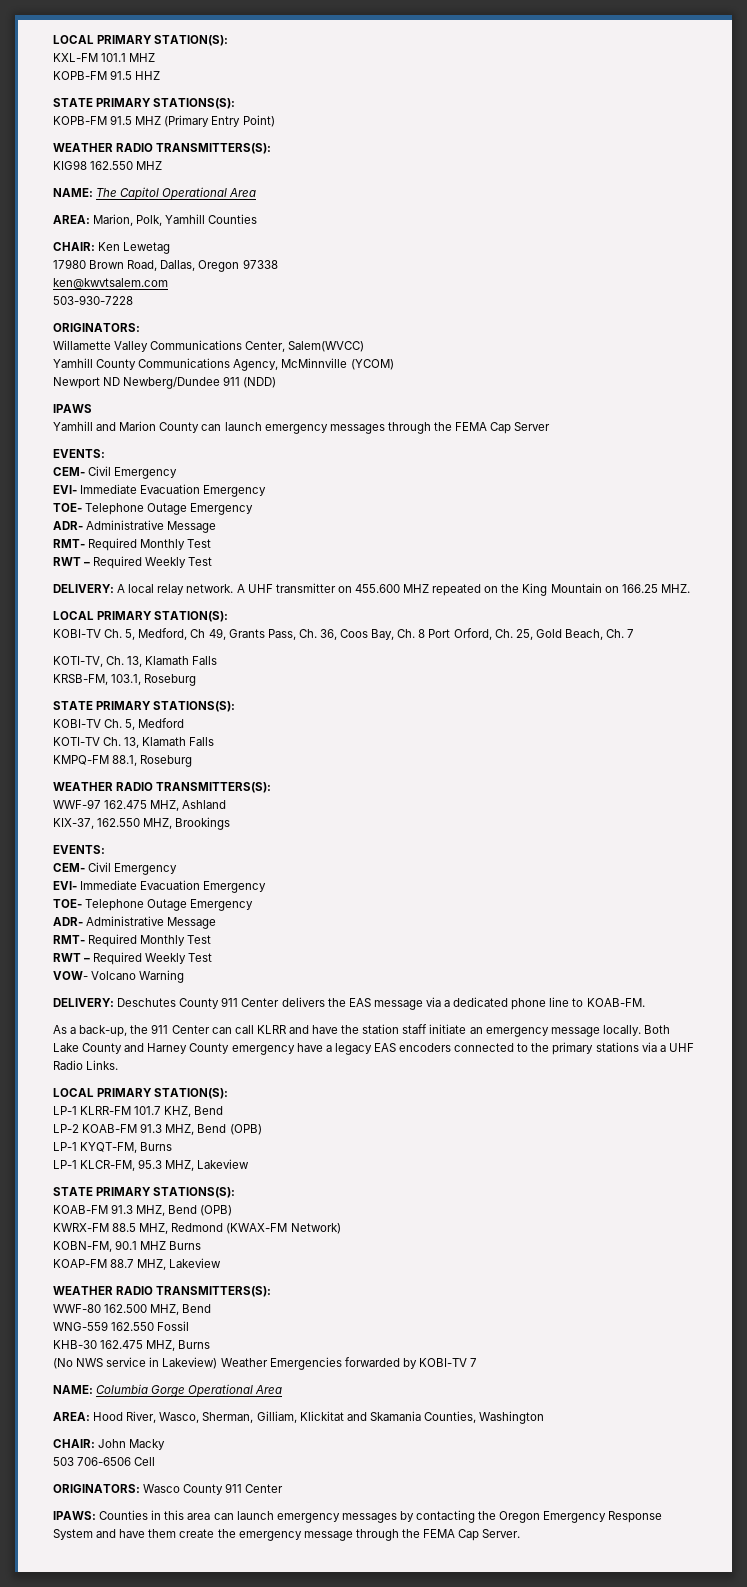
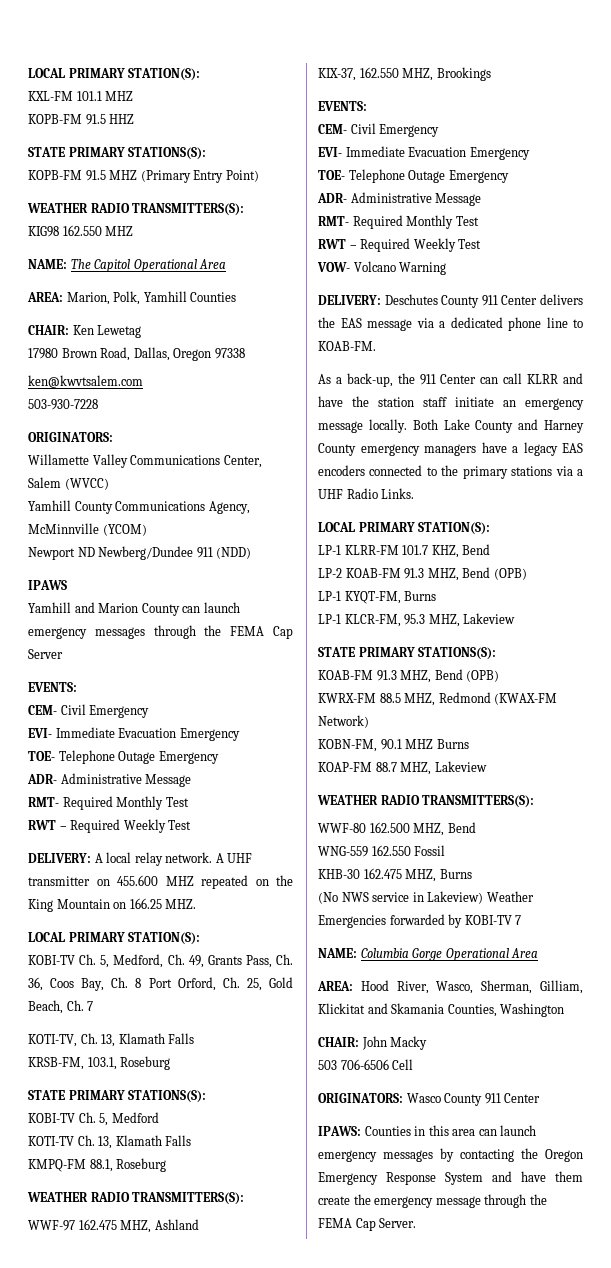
- Willamette Valley Communications Center, Salem(WVCC)
+ Willamette Valley Communications Center, Salem (WVCC)
- KOBI-TV Ch. 5, Medford, Ch 49, Grants Pass, Ch. 36, Coos Bay, Ch. 8 Port Orford, Ch. 25, Gold Beach, Ch. 7
+ KOBI-TV Ch. 5, Medford, Ch. 49, Grants Pass, Ch. 36, Coos Bay, Ch. 8 Port Orford, Ch. 25, Gold Beach, Ch. 7
- Both Lake County and Harney County emergency have a legacy EAS encoders connected to the primary stations via a UHF Radio Links.
+ Both Lake County and Harney County emergency managers have a legacy EAS encoders connected to the primary stations via a UHF Radio Links.

